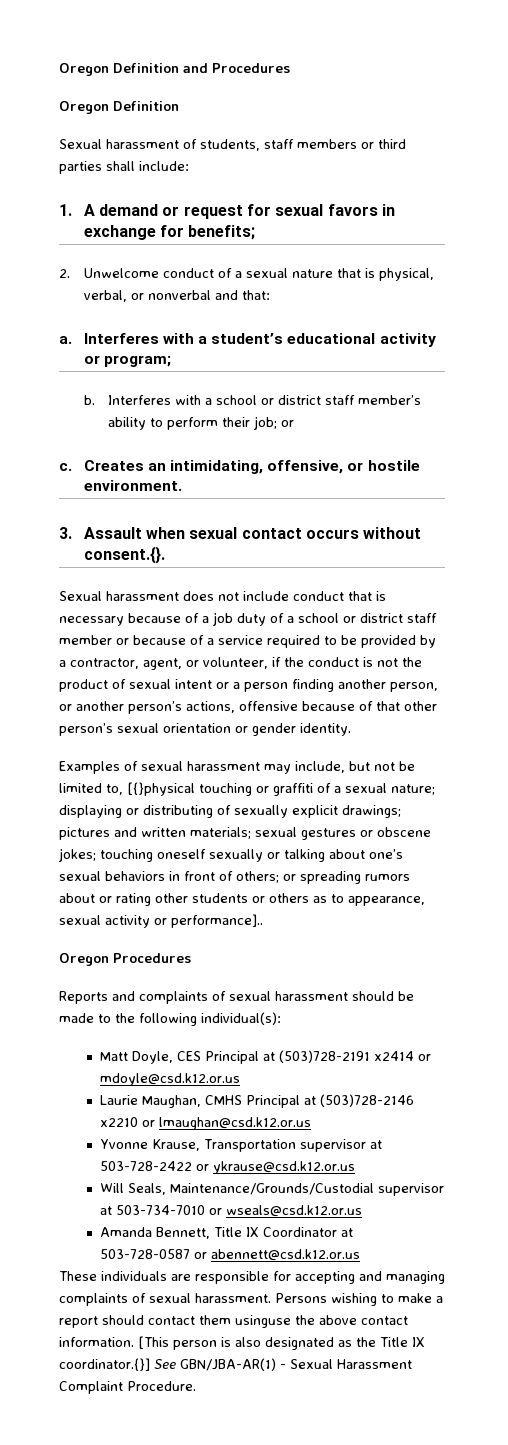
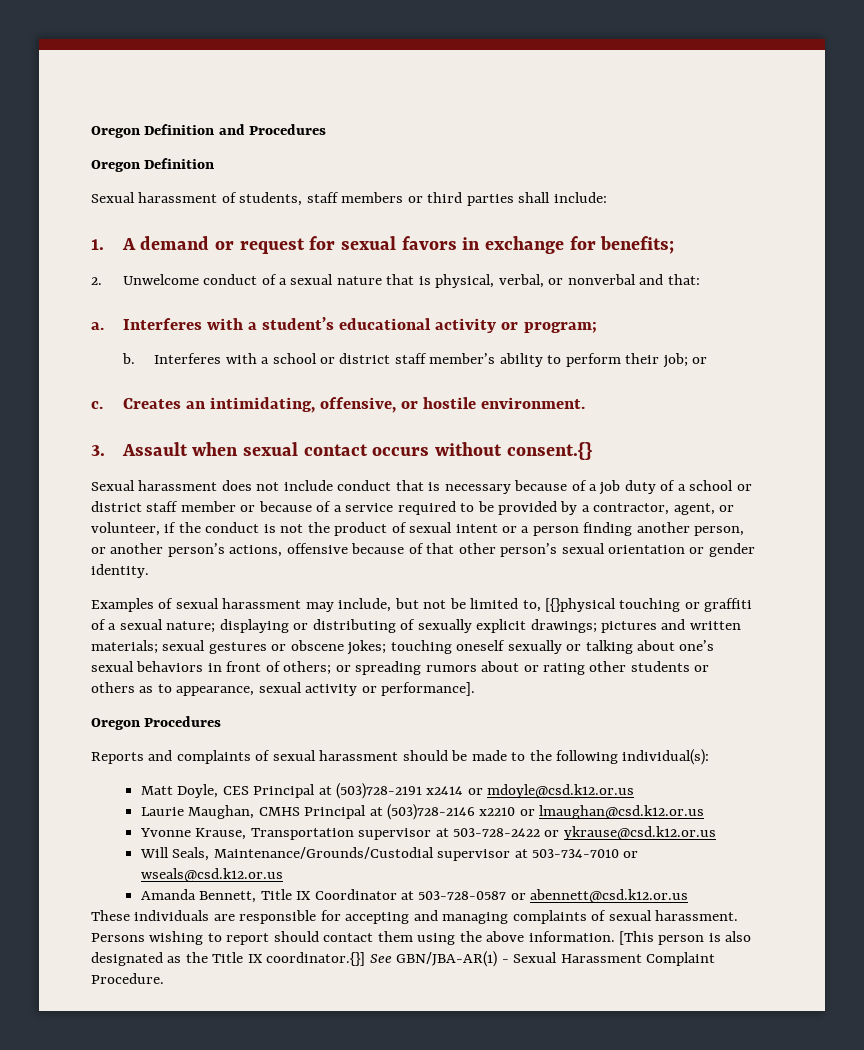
- 3. Assault when sexual contact occurs without consent.{}.
+ 3. Assault when sexual contact occurs without consent.{}
- or spreading rumors about or rating other students or others as to appearance, sexual activity or performance]..
+ or spreading rumors about or rating other students or others as to appearance, sexual activity or performance].
- Persons wishing to make a report should contact them usinguse the above contact information.
+ Persons wishing to report should contact them using the above information.

